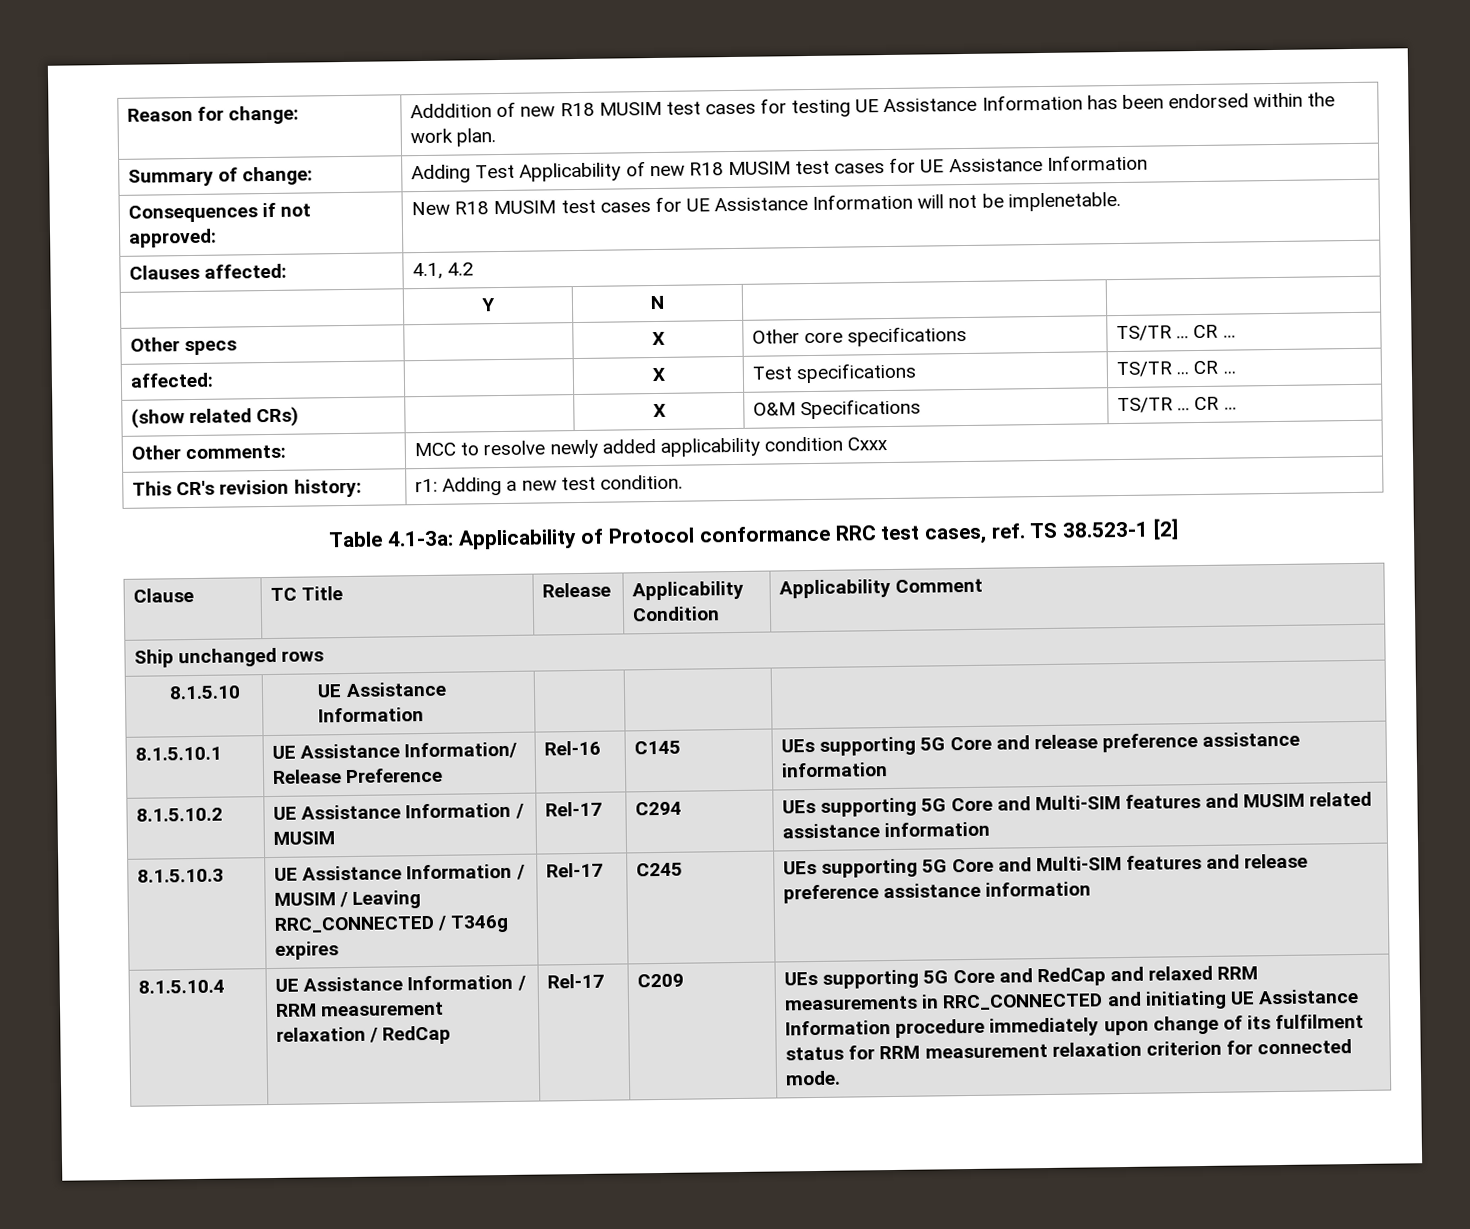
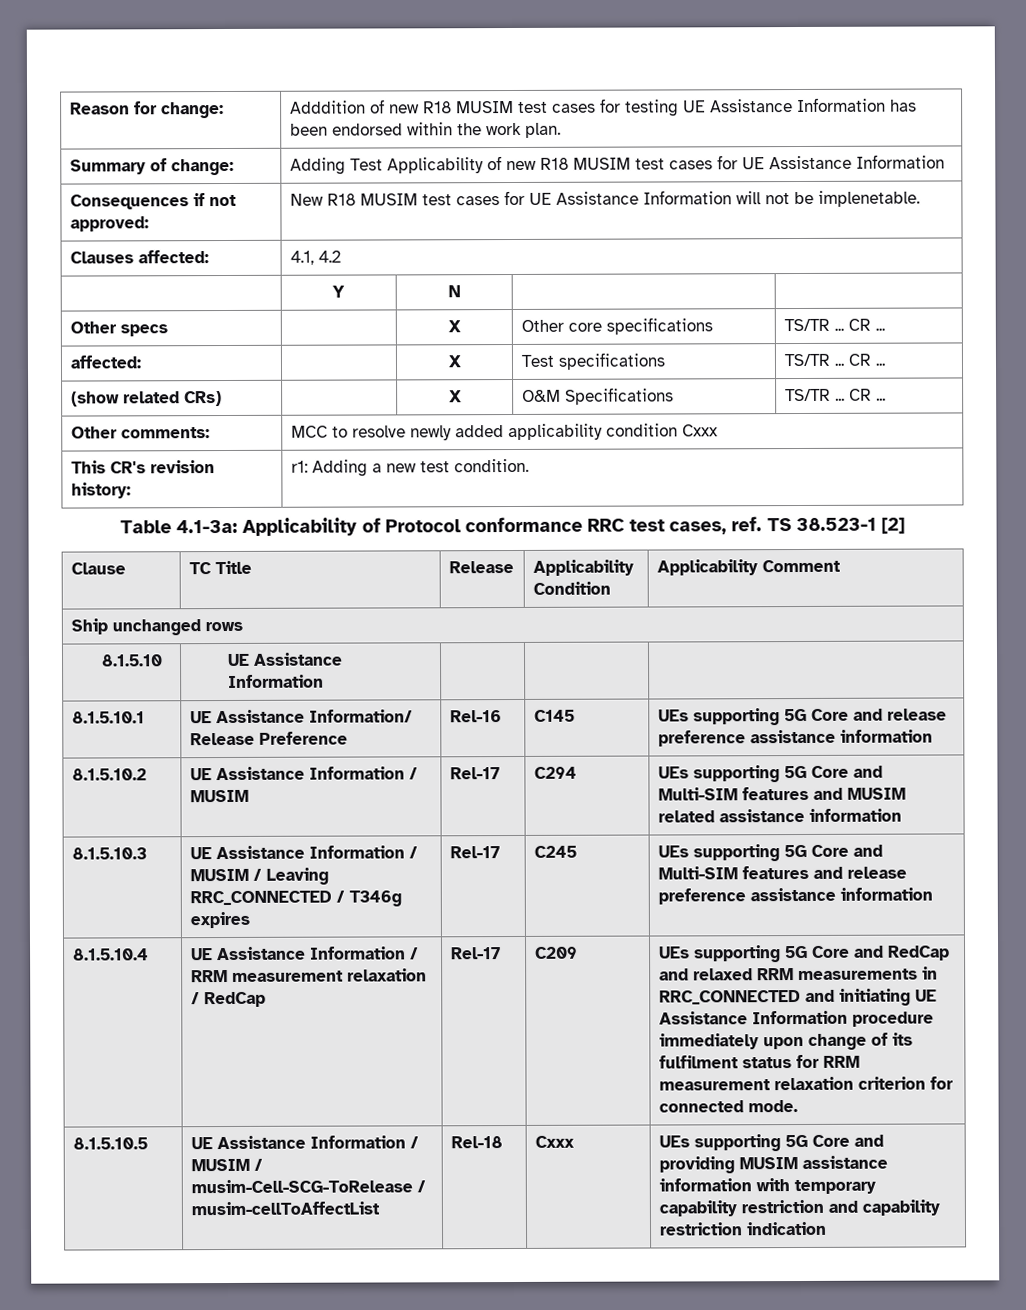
+ 8.1.5.10.5 | UE Assistance Information / MUSIM / musim-Cell-SCG-ToRelease / musim-cellToAffectList | Rel-18 | Cxxx | UEs supporting 5G Core and providing MUSIM assistance information with temporary capability restriction and capability restriction indication

